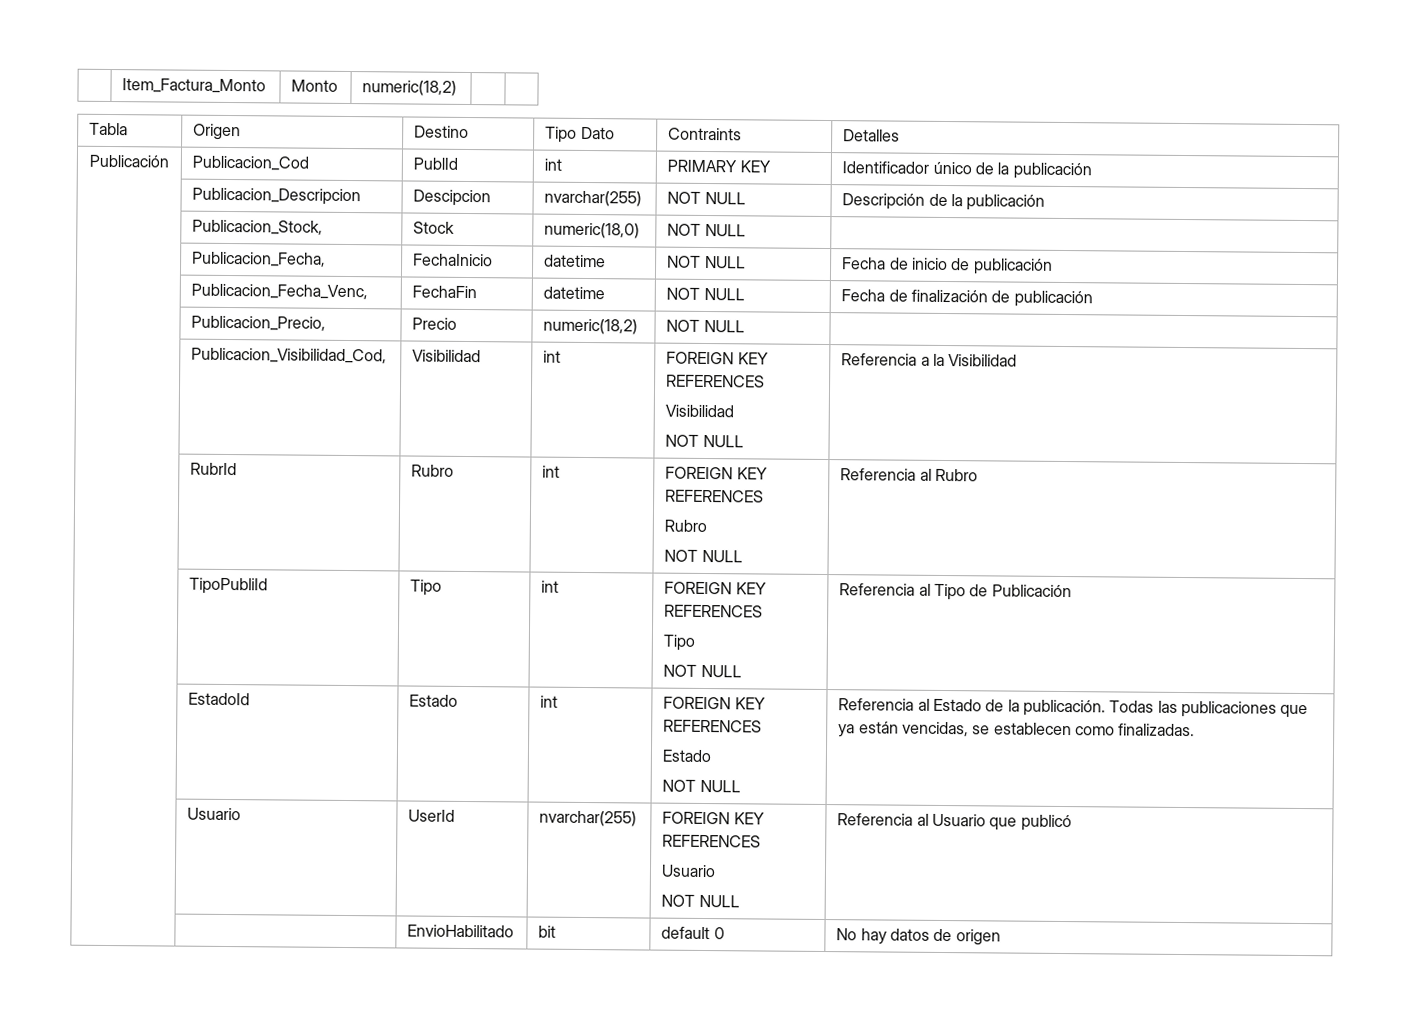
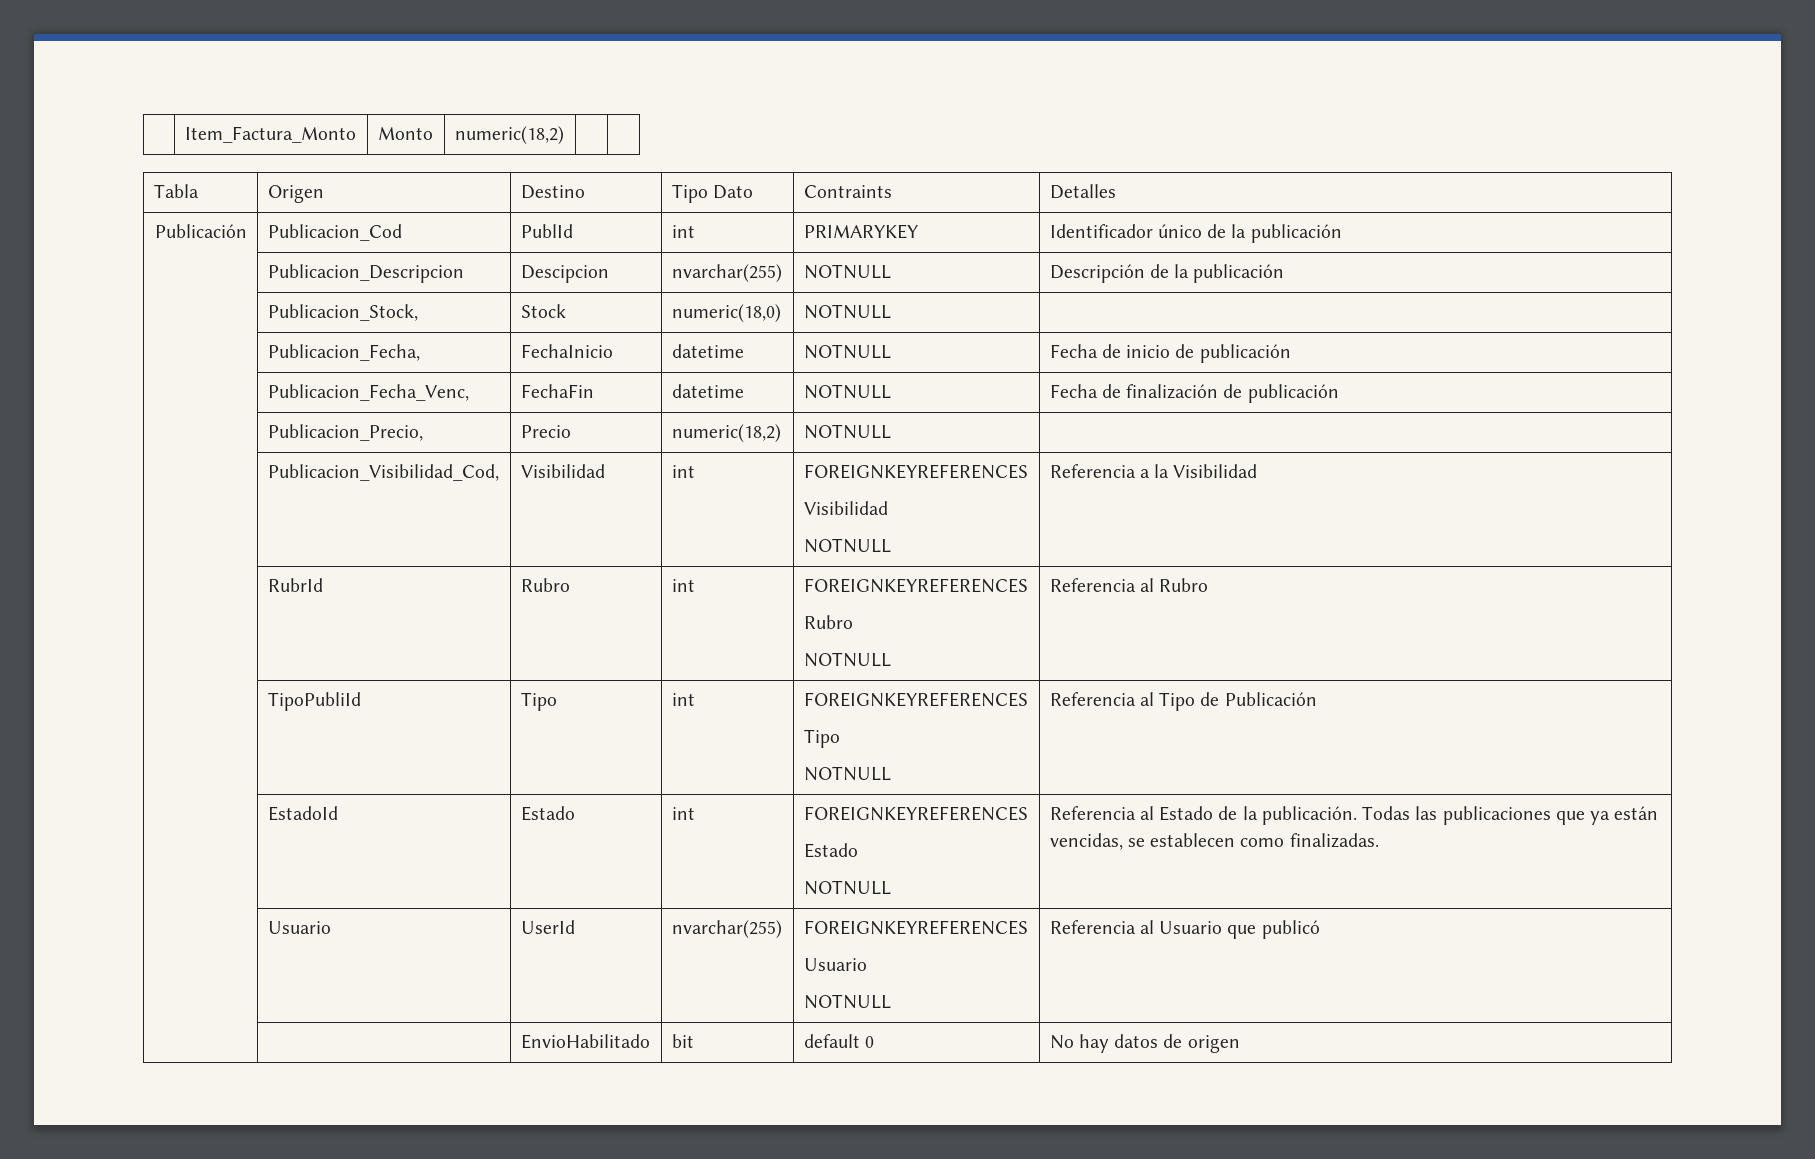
- Publicación | Publicacion_Cod | PublId | int | PRIMARY KEY | Identificador único de la publicación
+ Publicación | Publicacion_Cod | PublId | int | PRIMARYKEY | Identificador único de la publicación
- | Publicacion_Descripcion | Descipcion | nvarchar(255) | NOT NULL | Descripción de la publicación
+ | Publicacion_Descripcion | Descipcion | nvarchar(255) | NOTNULL | Descripción de la publicación
- | Publicacion_Stock, | Stock | numeric(18,0) | NOT NULL |
+ | Publicacion_Stock, | Stock | numeric(18,0) | NOTNULL |
- | Publicacion_Fecha, | FechaInicio | datetime | NOT NULL | Fecha de inicio de publicación
+ | Publicacion_Fecha, | FechaInicio | datetime | NOTNULL | Fecha de inicio de publicación
- | Publicacion_Fecha_Venc, | FechaFin | datetime | NOT NULL | Fecha de finalización de publicación
+ | Publicacion_Fecha_Venc, | FechaFin | datetime | NOTNULL | Fecha de finalización de publicación
- | Publicacion_Precio, | Precio | numeric(18,2) | NOT NULL |
+ | Publicacion_Precio, | Precio | numeric(18,2) | NOTNULL |
- | Publicacion_Visibilidad_Cod, | Visibilidad | int | FOREIGN KEY REFERENCES
+ | Publicacion_Visibilidad_Cod, | Visibilidad | int | FOREIGNKEYREFERENCES
  Visibilidad
- NOT NULL | Referencia a la Visibilidad
+ NOTNULL | Referencia a la Visibilidad
- | RubrId | Rubro | int | FOREIGN KEY REFERENCES
+ | RubrId | Rubro | int | FOREIGNKEYREFERENCES
  Rubro
- NOT NULL | Referencia al Rubro
+ NOTNULL | Referencia al Rubro
- | TipoPubliId | Tipo | int | FOREIGN KEY REFERENCES
+ | TipoPubliId | Tipo | int | FOREIGNKEYREFERENCES
  Tipo
- NOT NULL | Referencia al Tipo de Publicación
+ NOTNULL | Referencia al Tipo de Publicación
- | EstadoId | Estado | int | FOREIGN KEY REFERENCES
+ | EstadoId | Estado | int | FOREIGNKEYREFERENCES
  Estado
- NOT NULL | Referencia al Estado de la publicación. Todas las publicaciones que ya están vencidas, se establecen como finalizadas.
+ NOTNULL | Referencia al Estado de la publicación. Todas las publicaciones que ya están vencidas, se establecen como finalizadas.
- | Usuario | UserId | nvarchar(255) | FOREIGN KEY REFERENCES
+ | Usuario | UserId | nvarchar(255) | FOREIGNKEYREFERENCES
  Usuario
- NOT NULL | Referencia al Usuario que publicó
+ NOTNULL | Referencia al Usuario que publicó

